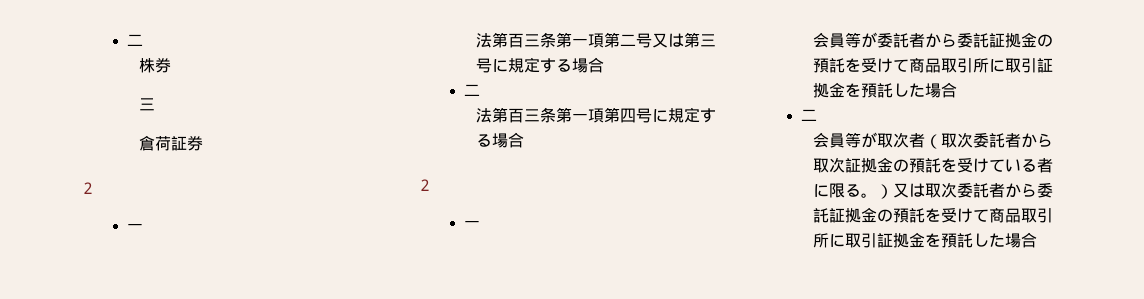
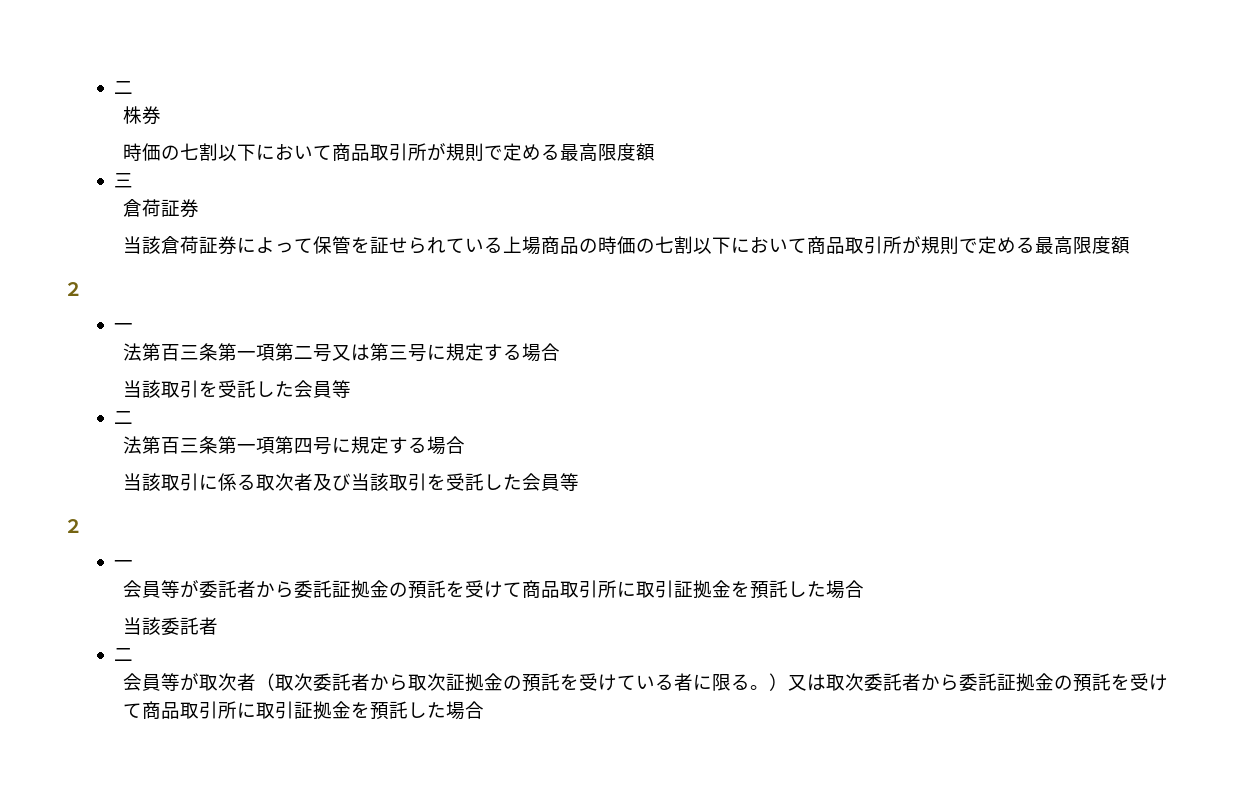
  株券
+ 時価の七割以下において商品取引所が規則で定める最高限度額
  三
  倉荷証券
+ 当該倉荷証券によって保管を証せられている上場商品の時価の七割以下において商品取引所が規則で定める最高限度額
  法第百三条第一項第二号又は第三号に規定する場合
+ 当該取引を受託した会員等
+ 当該取引に係る取次者及び当該取引を受託した会員等
+ 当該委託者

